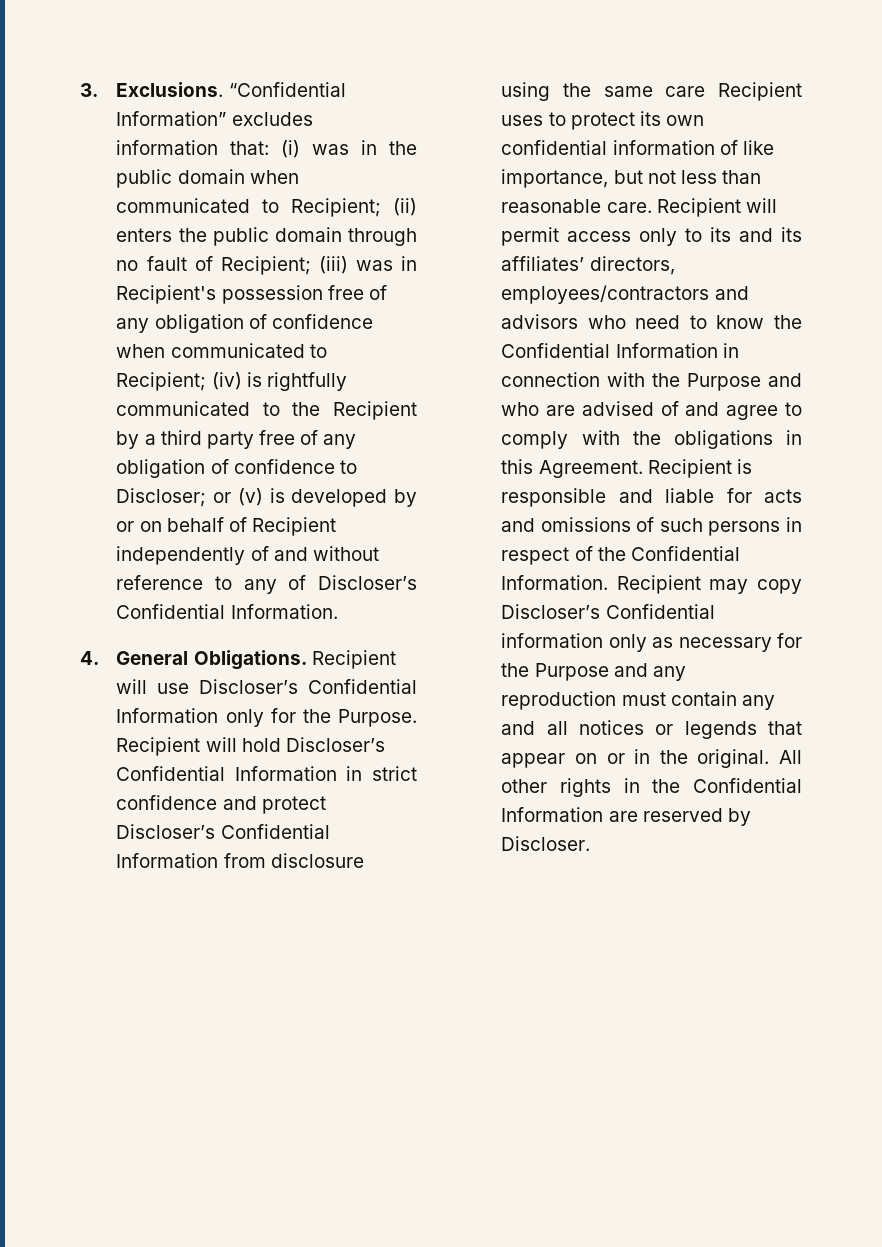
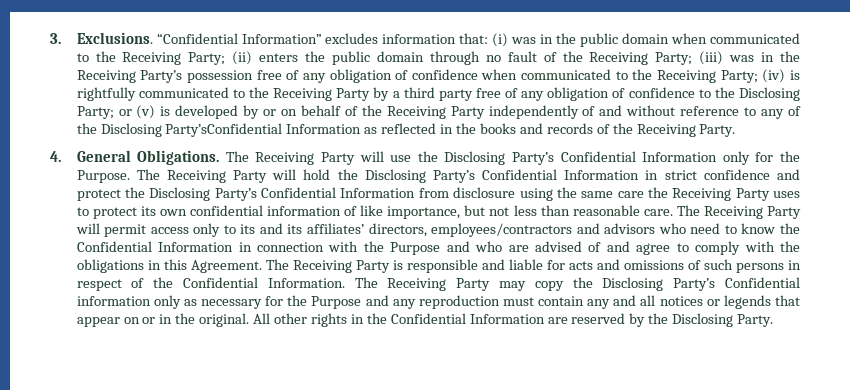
- (i) was in the public domain when communicated to Recipient;
+ (i) was in the public domain when communicated to the Receiving Party;
- (ii) enters the public domain through no fault of Recipient; (iii) was in Recipient's possession free of any obligation of confidence when communicated to Recipient;
+ (ii) enters the public domain through no fault of the Receiving Party; (iii) was in the Receiving Party’s possession free of any obligation of confidence when communicated to the Receiving Party;
- (iv) is rightfully communicated to the Recipient by a third party free of any obligation of confidence to Discloser;
+ (iv) is rightfully communicated to the Receiving Party by a third party free of any obligation of confidence to the Disclosing Party;
- or (v) is developed by or on behalf of Recipient independently of and without reference to any of Discloser’s Confidential Information.
- 4. General Obligations. Recipient will use Discloser’s Confidential Information only for the Purpose.
+ or (v) is developed by or on behalf of the Receiving Party independently of and without reference to any of the Disclosing Party’sConfidential Information as reflected in the books and records of the Receiving Party.
+ 4. General Obligations. The Receiving Party will use the Disclosing Party’s Confidential Information only for the Purpose.
- Recipient will hold Discloser’s Confidential Information in strict confidence and protect Discloser’s Confidential Information from disclosure using the same care Recipient uses to protect its own confidential information of like importance, but not less than reasonable care.
+ The Receiving Party will hold the Disclosing Party’s Confidential Information in strict confidence and protect the Disclosing Party’s Confidential Information from disclosure using the same care the Receiving Party uses to protect its own confidential information of like importance, but not less than reasonable care.
- Recipient will permit access only to its and its affiliates’ directors, employees/contractors and advisors who need to know the Confidential Information in connection with the Purpose and who are advised of and agree to comply with the obligations in this Agreement.
+ The Receiving Party will permit access only to its and its affiliates’ directors, employees/contractors and advisors who need to know the Confidential Information in connection with the Purpose and who are advised of and agree to comply with the obligations in this Agreement.
- Recipient is responsible and liable for acts and omissions of such persons in respect of the Confidential Information.
+ The Receiving Party is responsible and liable for acts and omissions of such persons in respect of the Confidential Information.
- Recipient may copy Discloser’s Confidential information only as necessary for the Purpose and any reproduction must contain any and all notices or legends that appear on or in the original.
+ The Receiving Party may copy the Disclosing Party’s Confidential information only as necessary for the Purpose and any reproduction must contain any and all notices or legends that appear on or in the original.
- All other rights in the Confidential Information are reserved by Discloser.
+ All other rights in the Confidential Information are reserved by the Disclosing Party.

